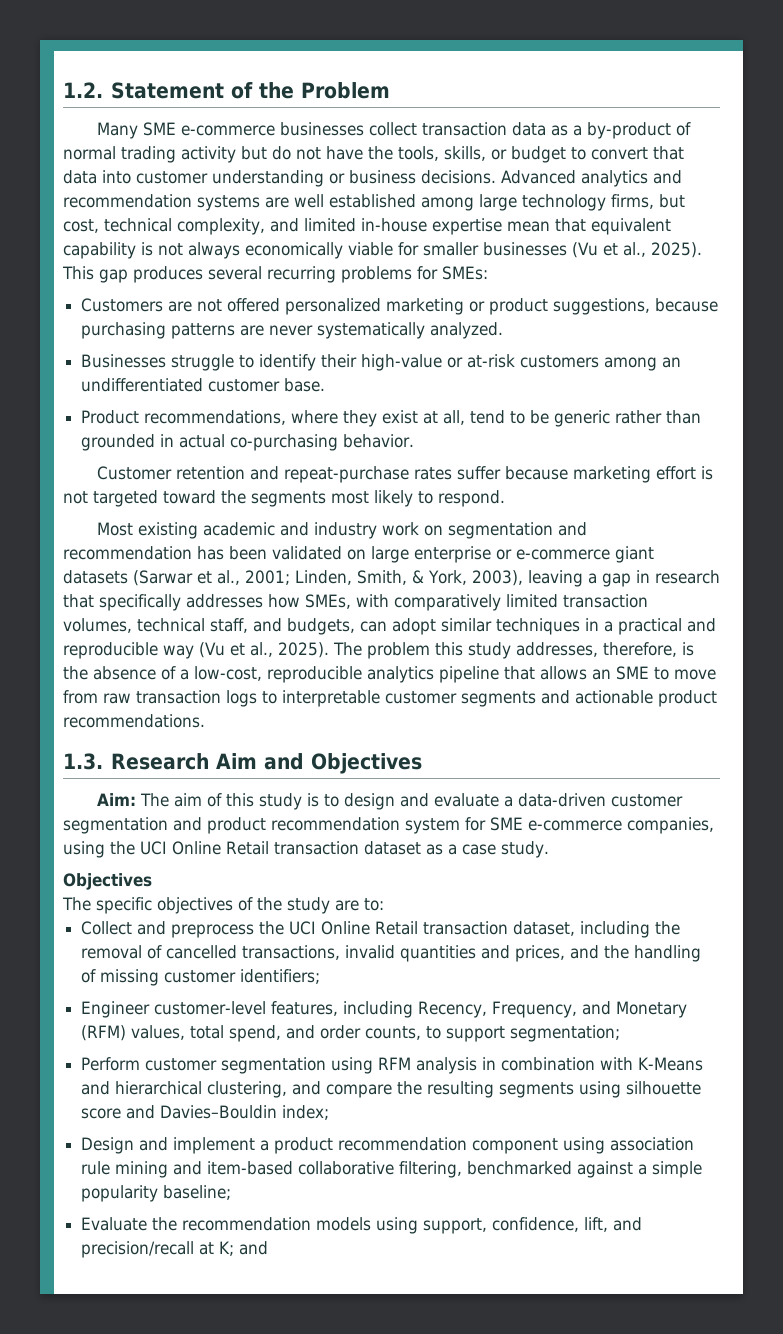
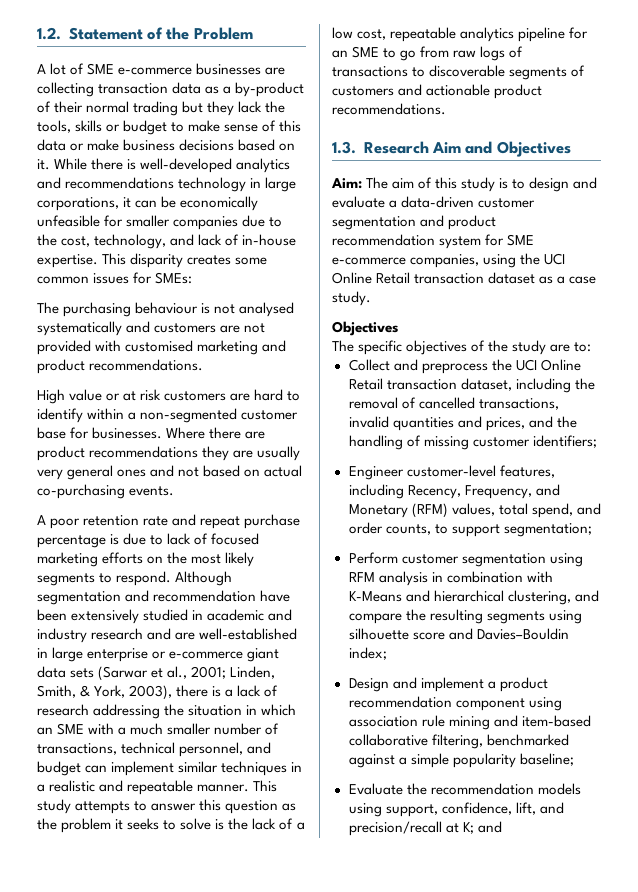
- Many SME e-commerce businesses collect transaction data as a by-product of normal trading activity but do not have the tools, skills, or budget to convert that data into customer understanding or business decisions. Advanced analytics and recommendation systems are well established among large technology firms, but cost, technical complexity, and limited in-house expertise mean that equivalent capability is not always economically viable for smaller businesses (Vu et al., 2025). This gap produces several recurring problems for SMEs:
- Customers are not offered personalized marketing or product suggestions, because purchasing patterns are never systematically analyzed.
- Businesses struggle to identify their high-value or at-risk customers among an undifferentiated customer base.
- Product recommendations, where they exist at all, tend to be generic rather than grounded in actual co-purchasing behavior.
- Customer retention and repeat-purchase rates suffer because marketing effort is not targeted toward the segments most likely to respond.
- Most existing academic and industry work on segmentation and recommendation has been validated on large enterprise or e-commerce giant datasets (Sarwar et al., 2001; Linden, Smith, & York, 2003), leaving a gap in research that specifically addresses how SMEs, with comparatively limited transaction volumes, technical staff, and budgets, can adopt similar techniques in a practical and reproducible way (Vu et al., 2025). The problem this study addresses, therefore, is the absence of a low-cost, reproducible analytics pipeline that allows an SME to move from raw transaction logs to interpretable customer segments and actionable product recommendations.
+ A lot of SME e-commerce businesses are collecting transaction data as a by-product of their normal trading but they lack the tools, skills or budget to make sense of this data or make business decisions based on it. While there is well-developed analytics and recommendations technology in large corporations, it can be economically unfeasible for smaller companies due to the cost, technology, and lack of in-house expertise. This disparity creates some common issues for SMEs:
+ The purchasing behaviour is not analysed systematically and customers are not provided with customised marketing and product recommendations.
+ High value or at risk customers are hard to identify within a non-segmented customer base for businesses. Where there are product recommendations they are usually very general ones and not based on actual co-purchasing events.
+ A poor retention rate and repeat purchase percentage is due to lack of focused marketing efforts on the most likely segments to respond. Although segmentation and recommendation have been extensively studied in academic and industry research and are well-established in large enterprise or e-commerce giant data sets (Sarwar et al., 2001; Linden, Smith, & York, 2003), there is a lack of research addressing the situation in which an SME with a much smaller number of transactions, technical personnel, and budget can implement similar techniques in a realistic and repeatable manner. This study attempts to answer this question as the problem it seeks to solve is the lack of a low cost, repeatable analytics pipeline for an SME to go from raw logs of transactions to discoverable segments of customers and actionable product recommendations.

